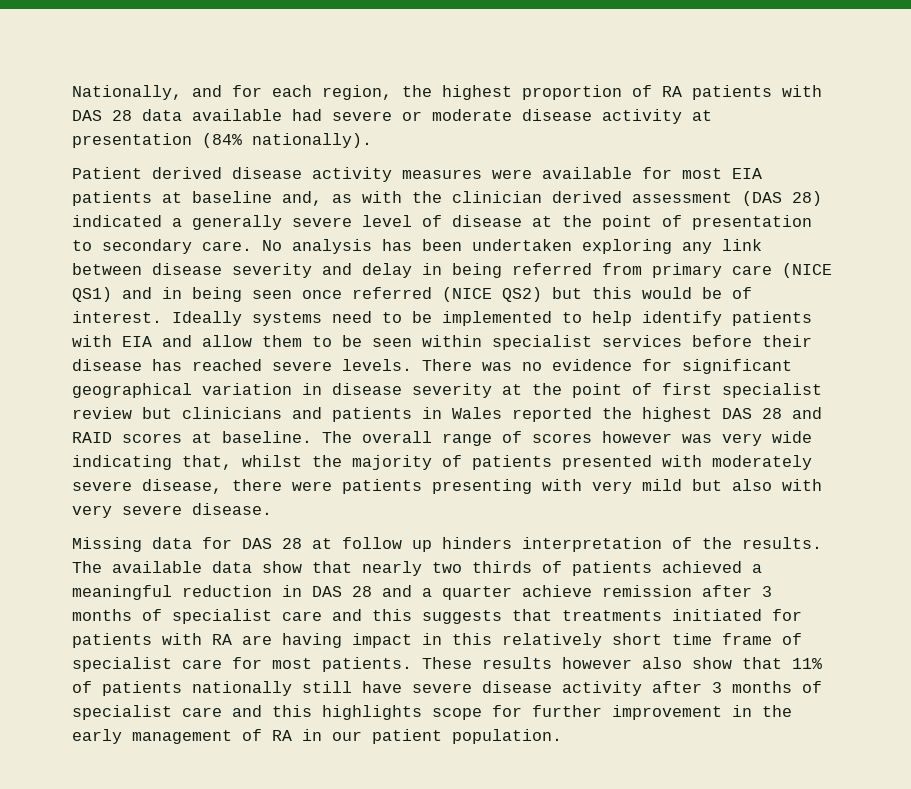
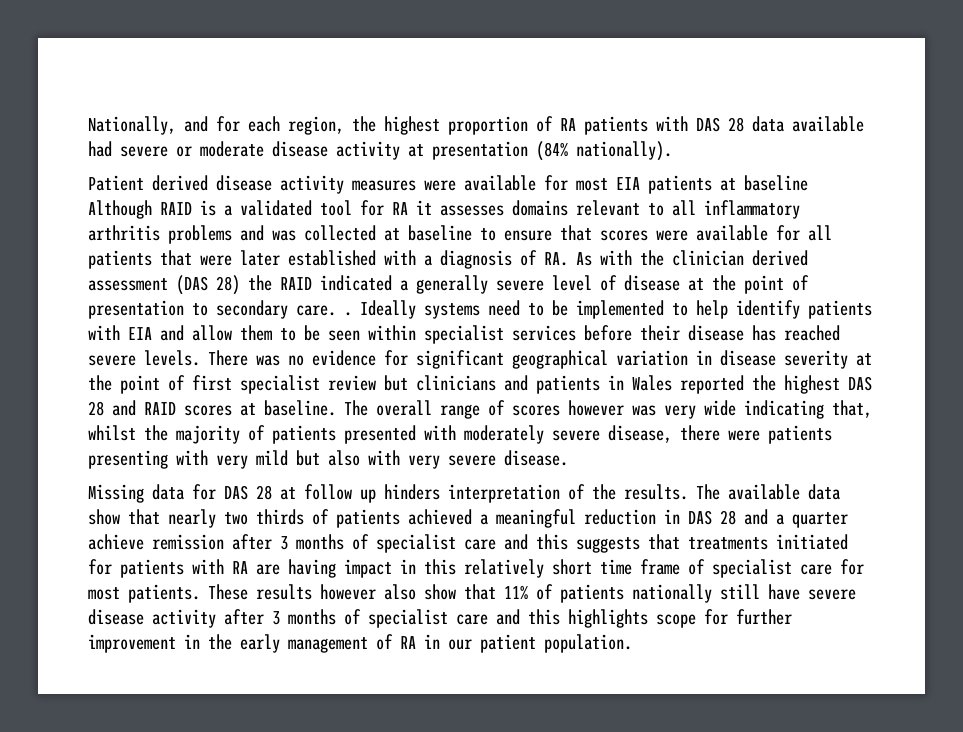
- Patient derived disease activity measures were available for most EIA patients at baseline and, as with the clinician derived assessment (DAS 28) indicated a generally severe level of disease at the point of presentation to secondary care. No analysis has been undertaken exploring any link between disease severity and delay in being referred from primary care (NICE QS1) and in being seen once referred (NICE QS2) but this would be of interest.
+ Patient derived disease activity measures were available for most EIA patients at baseline Although RAID is a validated tool for RA it assesses domains relevant to all inflammatory arthritis problems and was collected at baseline to ensure that scores were available for all patients that were later established with a diagnosis of RA. As with the clinician derived assessment (DAS 28) the RAID indicated a generally severe level of disease at the point of presentation to secondary care. .

